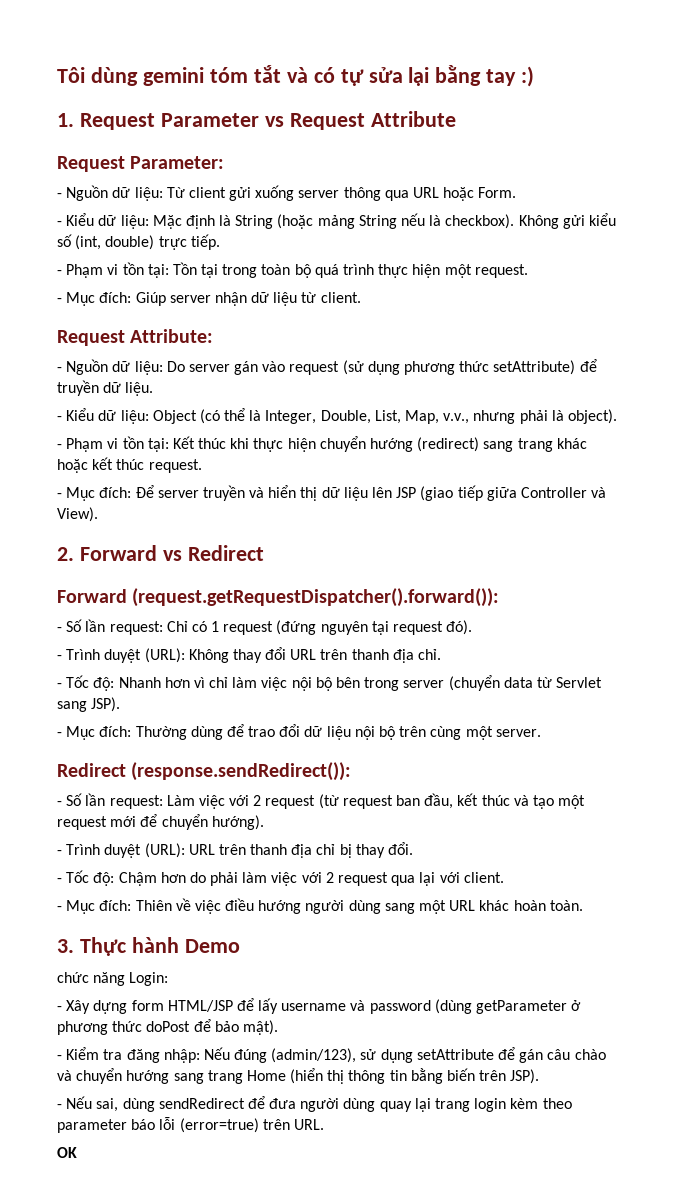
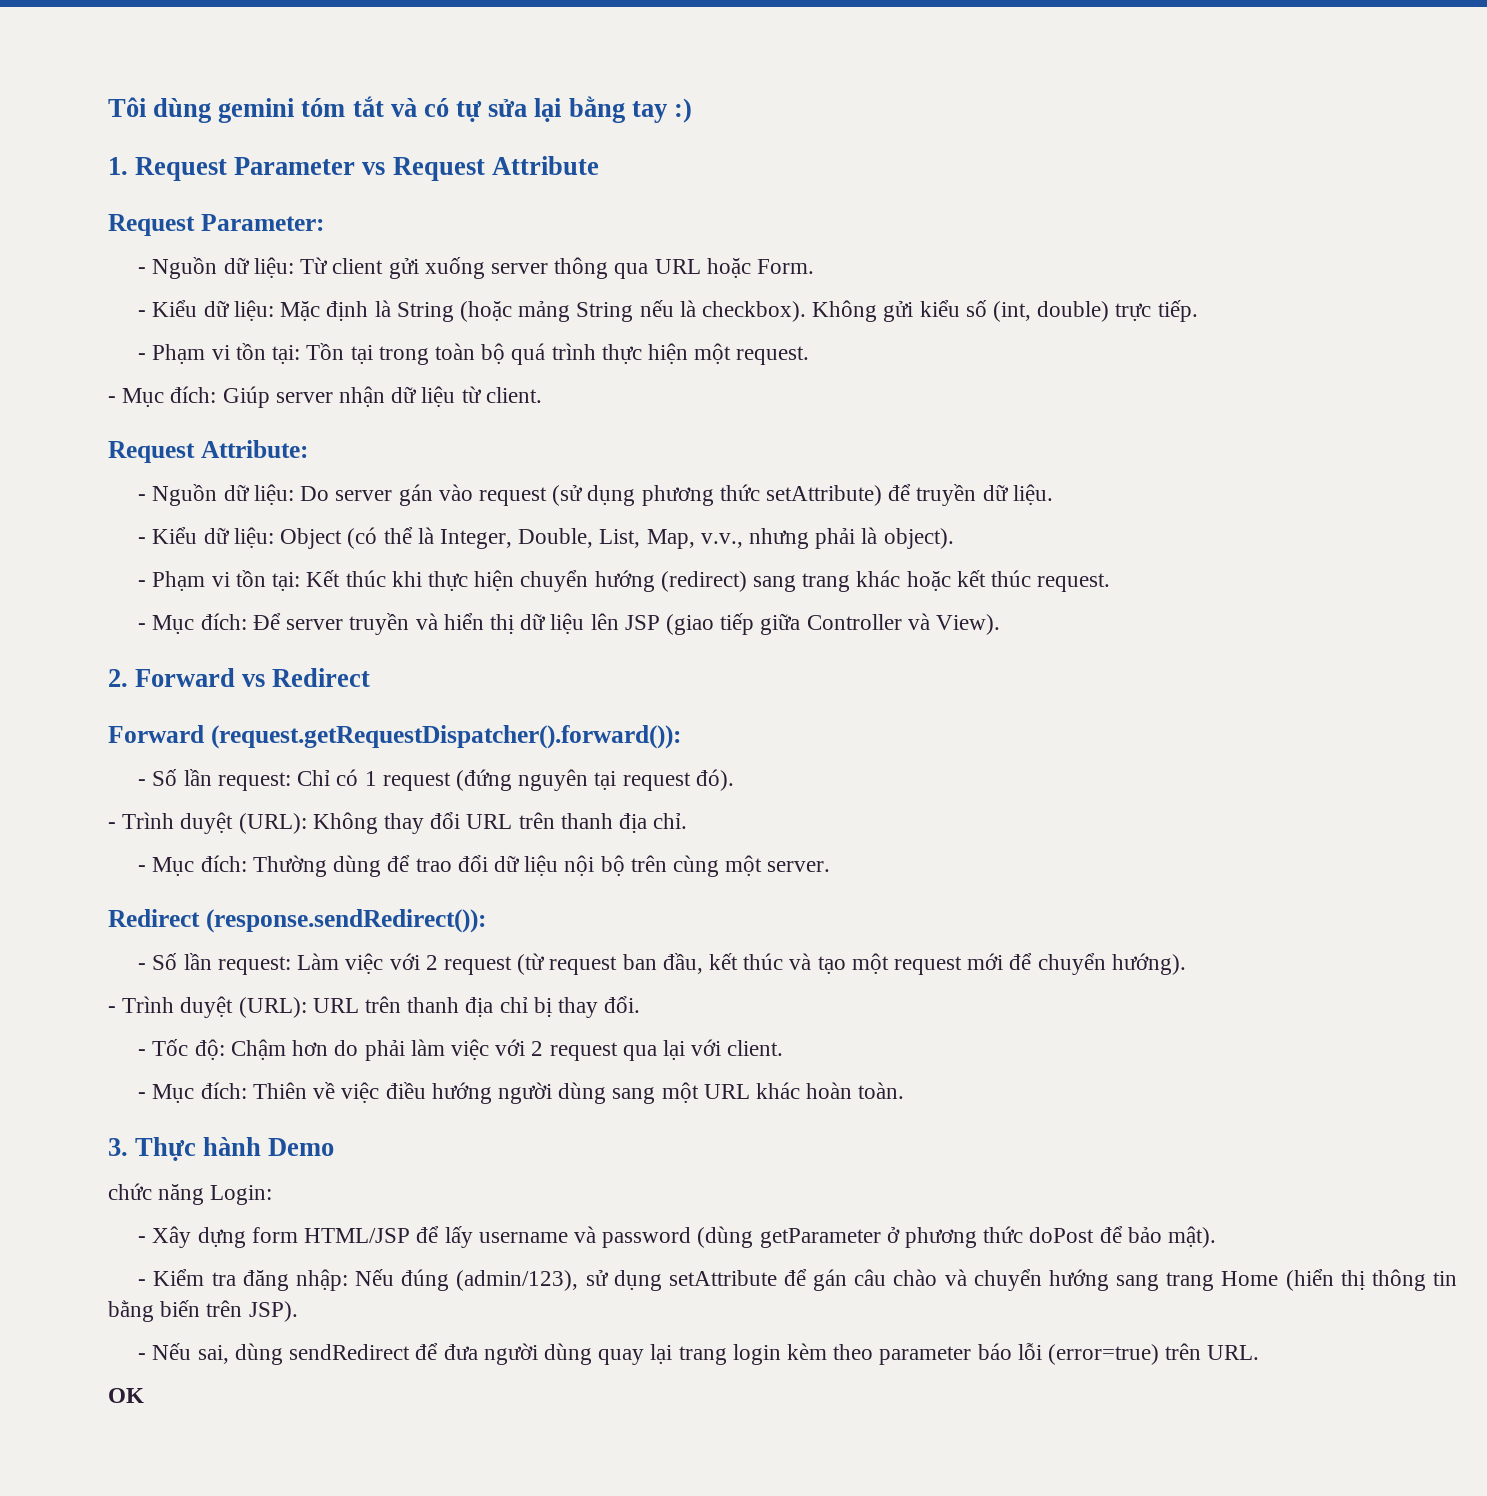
- - Tốc độ: Nhanh hơn vì chỉ làm việc nội bộ bên trong server (chuyển data từ Servlet sang JSP).

